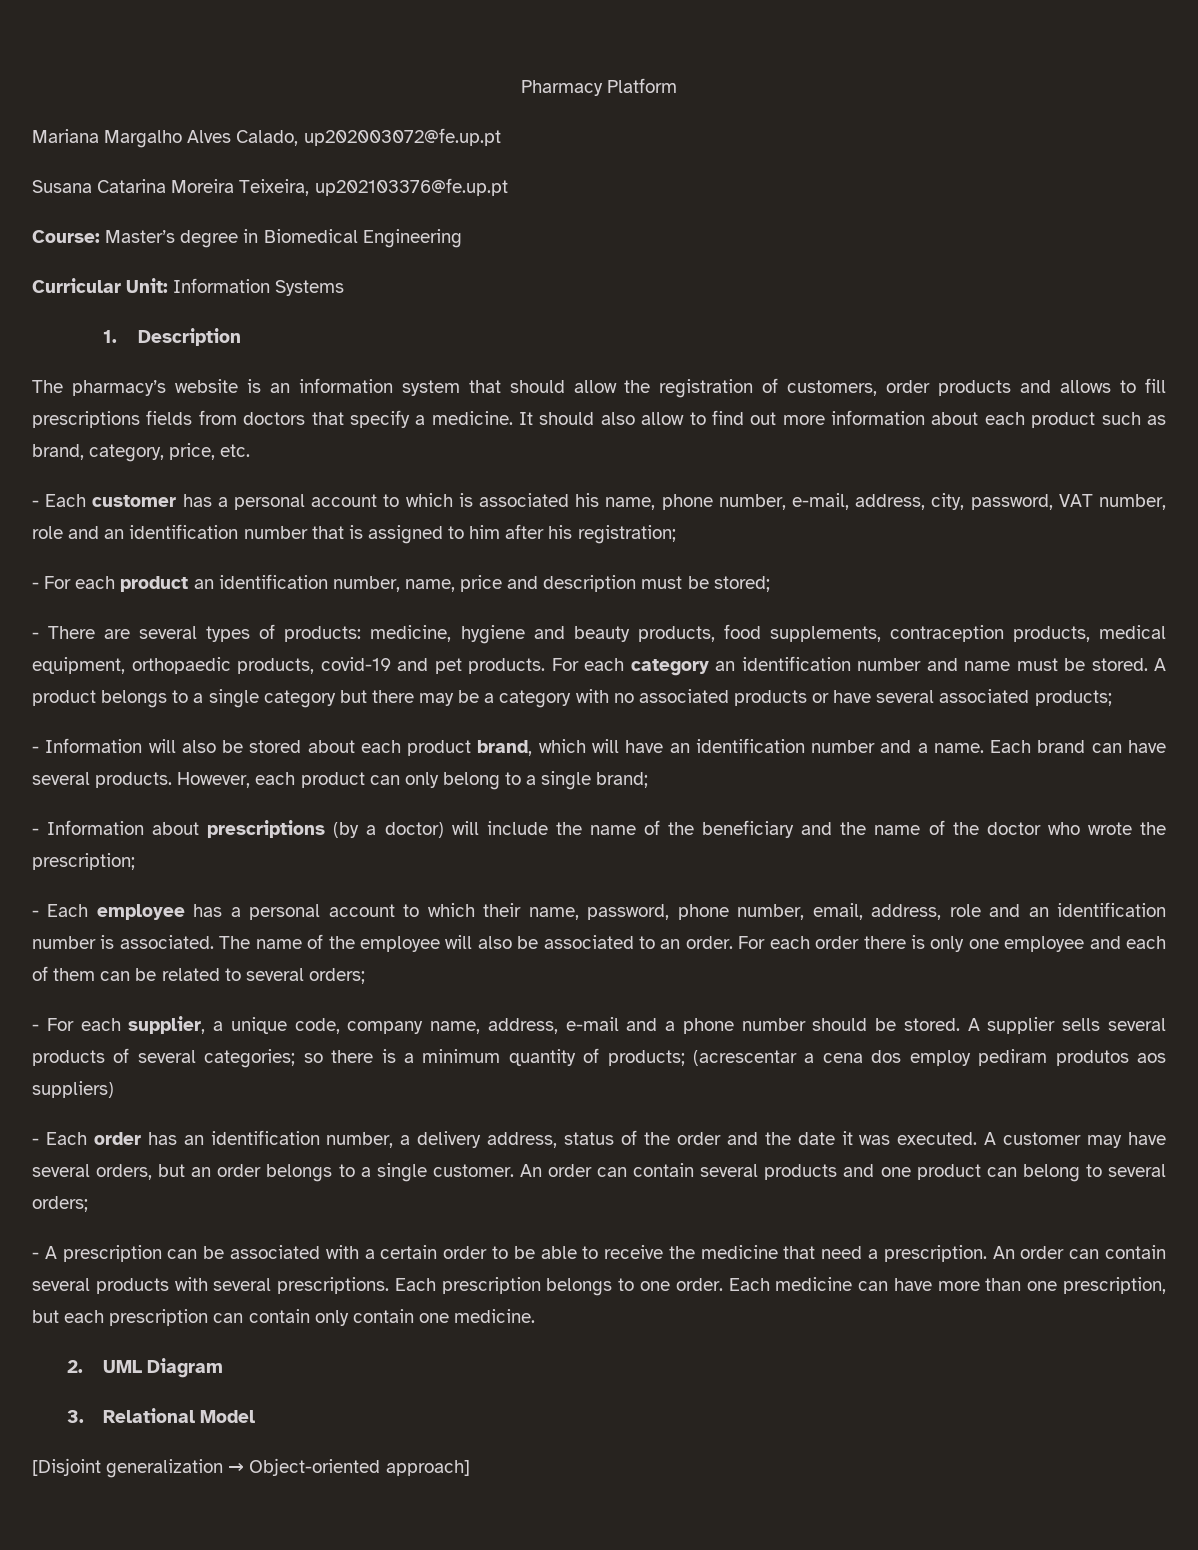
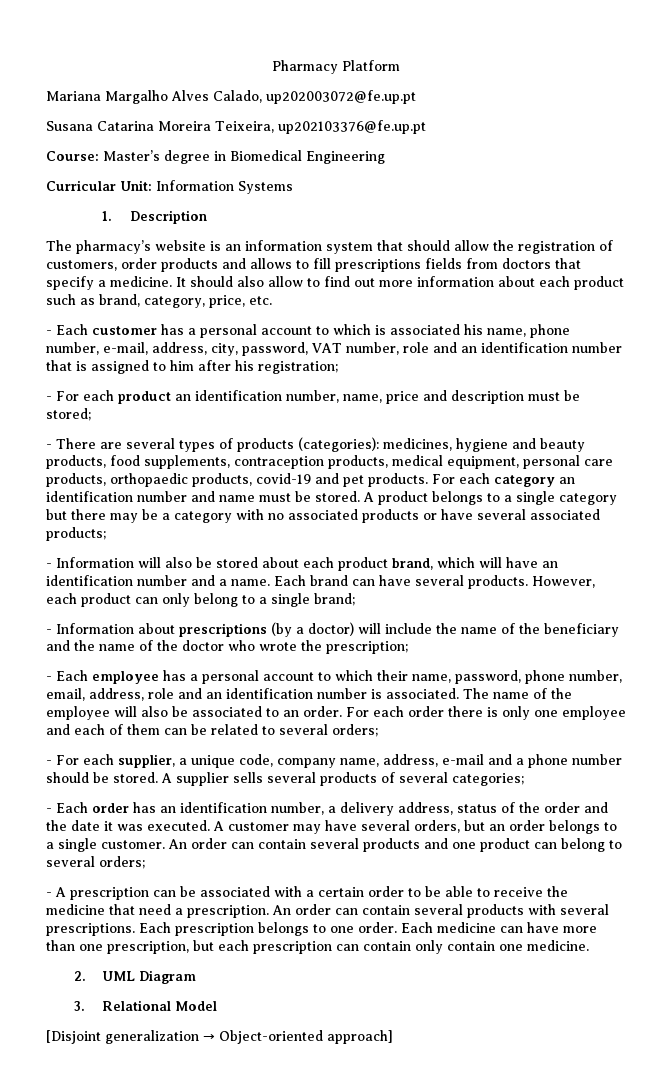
- - There are several types of products: medicine, hygiene and beauty products, food supplements, contraception products, medical equipment, orthopaedic products, covid-19 and pet products.
+ - There are several types of products (categories): medicines, hygiene and beauty products, food supplements, contraception products, medical equipment, personal care products, orthopaedic products, covid-19 and pet products.
- A supplier sells several products of several categories; so there is a minimum quantity of products; (acrescentar a cena dos employ pediram produtos aos suppliers)
+ A supplier sells several products of several categories;

